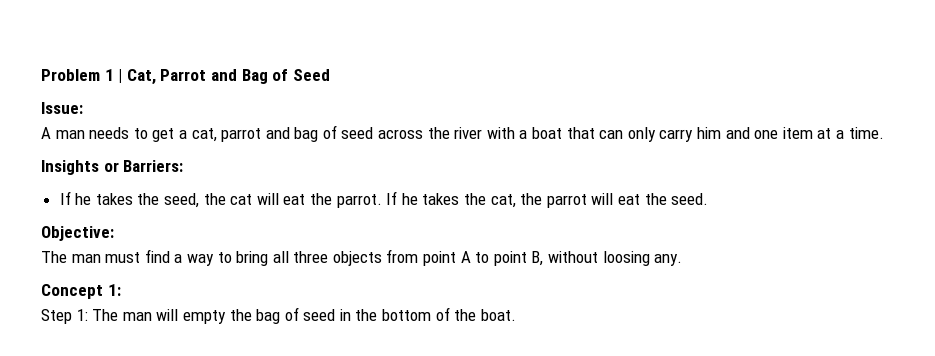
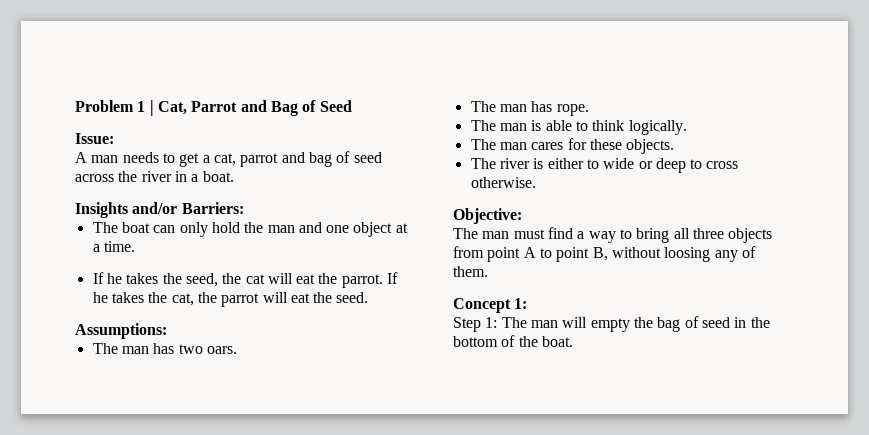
- A man needs to get a cat, parrot and bag of seed across the river with a boat that can only carry him and one item at a time.
+ A man needs to get a cat, parrot and bag of seed across the river in a boat.
+ Insights and/or Barriers:
+ The boat can only hold the man and one object at a time.
- Insights or Barriers:
+ Assumptions:
+ The man has two oars.
+ The man has rope.
+ The man is able to think logically.
+ The man cares for these objects.
+ The river is either to wide or deep to cross otherwise.
- The man must find a way to bring all three objects from point A to point B, without loosing any.
+ The man must find a way to bring all three objects from point A to point B, without loosing any of them.

